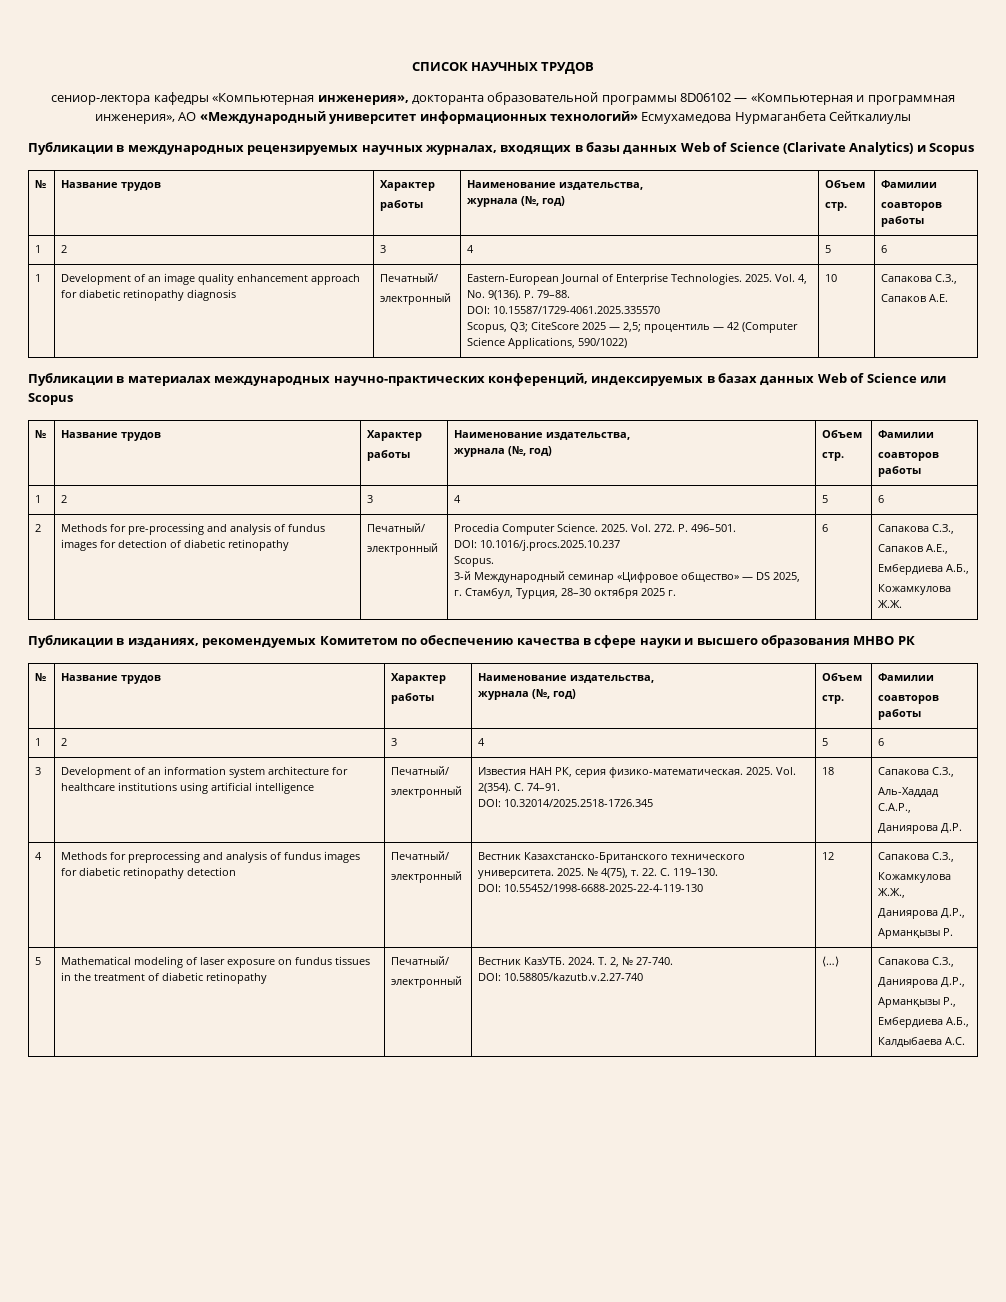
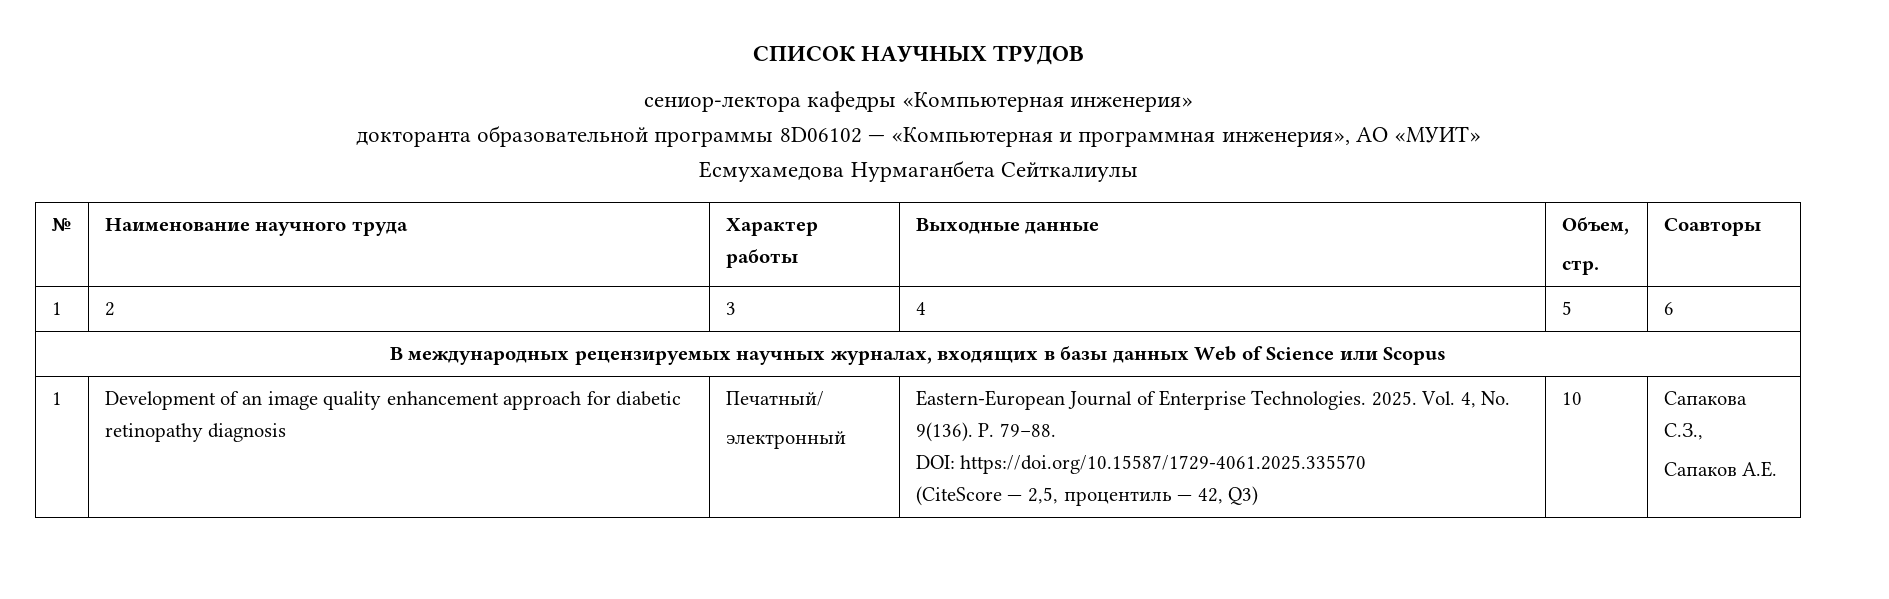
- сениор-лектора кафедры «Компьютерная инженерия», докторанта образовательной программы 8D06102 — «Компьютерная и программная инженерия», АО «Международный университет информационных технологий» Есмухамедова Нурмаганбета Сейткалиулы
+ сениор-лектора кафедры «Компьютерная инженерия»
+ докторанта образовательной программы 8D06102 — «Компьютерная и программная инженерия», АО «МУИТ»
+ Есмухамедова Нурмаганбета Сейткалиулы
- Публикации в международных рецензируемых научных журналах, входящих в базы данных Web of Science (Clarivate Analytics) и Scopus
- № | Название трудов | Характер
- работы | Наименование издательства,
- журнала (№, год) | Объем
- стр. | Фамилии
- соавторов работы
+ № | Наименование научного труда | Характер работы | Выходные данные | Объем,
+ стр. | Соавторы
  1 | 2 | 3 | 4 | 5 | 6
+ В международных рецензируемых научных журналах, входящих в базы данных Web of Science или Scopus
- DOI: 10.15587/1729-4061.2025.335570
- Scopus, Q3; CiteScore 2025 — 2,5; процентиль — 42 (Computer Science Applications, 590/1022)
+ DOI: https://doi.org/10.15587/1729-4061.2025.335570
+ (CiteScore — 2,5, процентиль — 42, Q3)
- Публикации в материалах международных научно-практических конференций, индексируемых в базах данных Web of Science или Scopus
- № | Название трудов | Характер
- работы | Наименование издательства,
- журнала (№, год) | Объем
- стр. | Фамилии
- соавторов работы
- 1 | 2 | 3 | 4 | 5 | 6
- 2 | Methods for pre-processing and analysis of fundus images for detection of diabetic retinopathy | Печатный/
- электронный | Procedia Computer Science. 2025. Vol. 272. P. 496–501.
- DOI: 10.1016/j.procs.2025.10.237
- Scopus.
- 3-й Международный семинар «Цифровое общество» — DS 2025, г. Стамбул, Турция, 28–30 октября 2025 г. | 6 | Сапакова С.З.,
- Сапаков А.Е.,
- Ембердиева А.Б.,
- Кожамкулова Ж.Ж.
- Публикации в изданиях, рекомендуемых Комитетом по обеспечению качества в сфере науки и высшего образования МНВО РК
- № | Название трудов | Характер
- работы | Наименование издательства,
- журнала (№, год) | Объем
- стр. | Фамилии
- соавторов работы
- 1 | 2 | 3 | 4 | 5 | 6
- 3 | Development of an information system architecture for healthcare institutions using artificial intelligence | Печатный/
- электронный | Известия НАН РК, серия физико-математическая. 2025. Vol. 2(354). С. 74–91.
- DOI: 10.32014/2025.2518-1726.345 | 18 | Сапакова С.З.,
- Аль-Хаддад С.А.Р.,
- Даниярова Д.Р.
- 4 | Methods for preprocessing and analysis of fundus images for diabetic retinopathy detection | Печатный/
- электронный | Вестник Казахстанско-Британского технического университета. 2025. № 4(75), т. 22. С. 119–130.
- DOI: 10.55452/1998-6688-2025-22-4-119-130 | 12 | Сапакова С.З.,
- Кожамкулова Ж.Ж.,
- Даниярова Д.Р.,
- Арманқызы Р.
- 5 | Mathematical modeling of laser exposure on fundus tissues in the treatment of diabetic retinopathy | Печатный/
- электронный | Вестник КазУТБ. 2024. Т. 2, № 27-740.
- DOI: 10.58805/kazutb.v.2.27-740 | ⟨…⟩ | Сапакова С.З.,
- Даниярова Д.Р.,
- Арманқызы Р.,
- Ембердиева А.Б.,
- Калдыбаева А.С.

